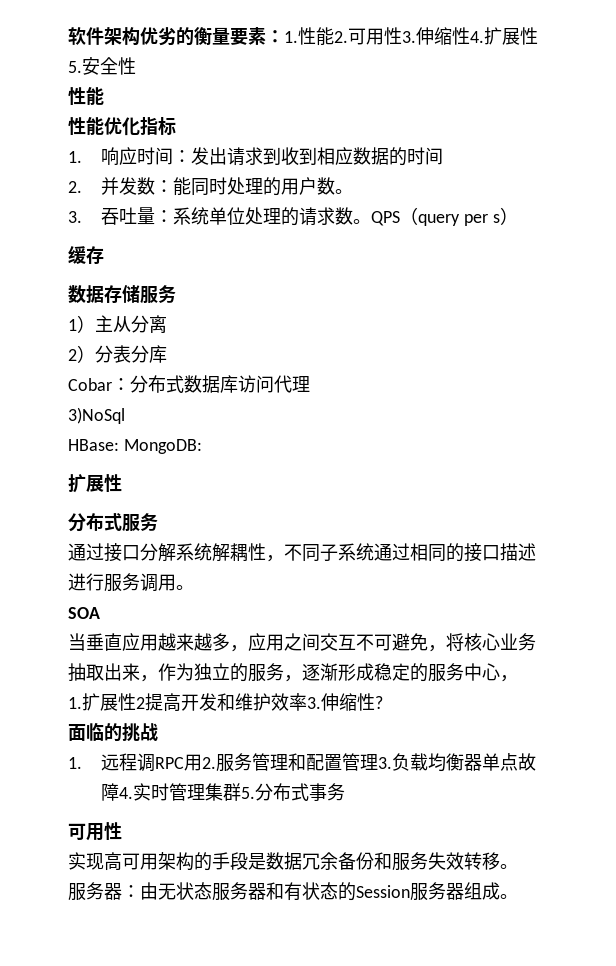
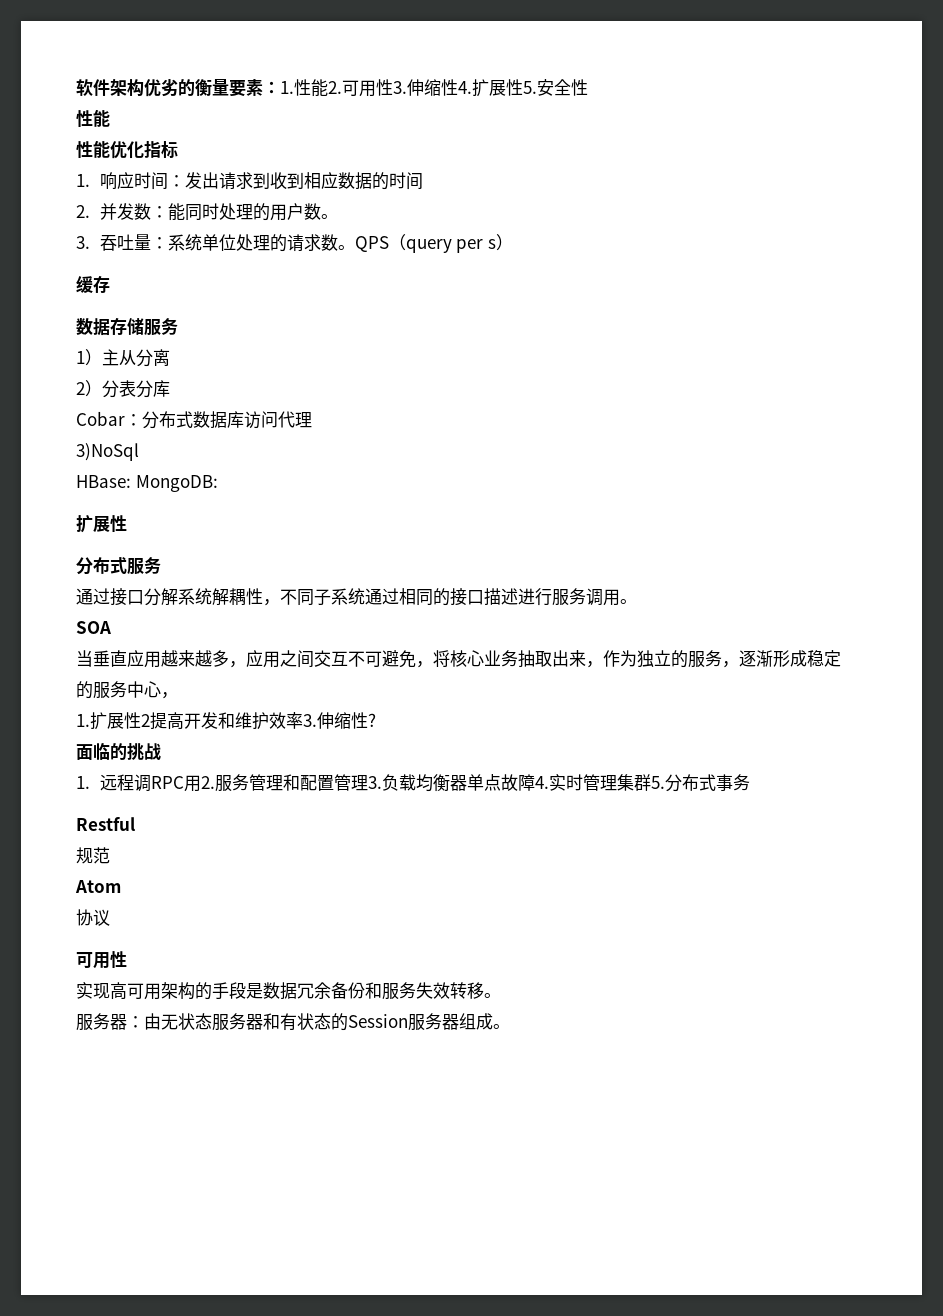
+ Restful
+ 规范
+ Atom
+ 协议

